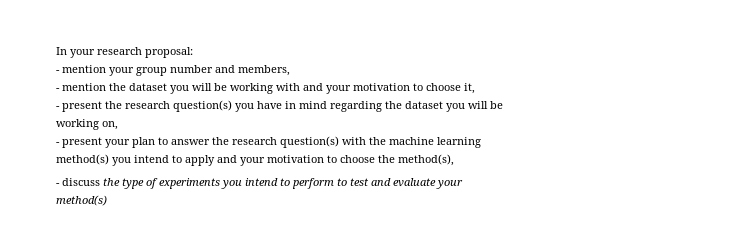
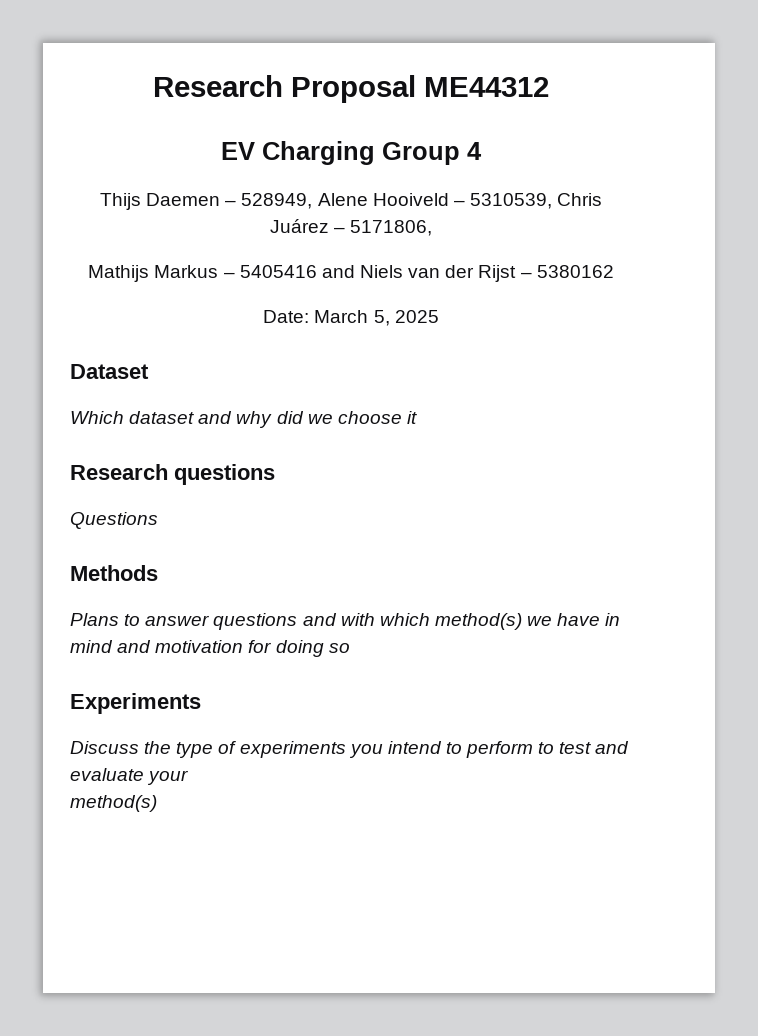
- In your research proposal:
- - mention your group number and members,
- - mention the dataset you will be working with and your motivation to choose it,
- - present the research question(s) you have in mind regarding the dataset you will be
- working on,
- - present your plan to answer the research question(s) with the machine learning
- method(s) you intend to apply and your motivation to choose the method(s),
- - discuss the type of experiments you intend to perform to test and evaluate your
+ Research Proposal ME44312
+ EV Charging Group 4
+ Thijs Daemen – 528949, Alene Hooiveld – 5310539, Chris Juárez – 5171806,
+ Mathijs Markus – 5405416 and Niels van der Rijst – 5380162
+ Date: March 5, 2025
+ Dataset
+ Which dataset and why did we choose it
+ Research questions
+ Questions
+ Methods
+ Plans to answer questions and with which method(s) we have in mind and motivation for doing so
+ Experiments
+ Discuss the type of experiments you intend to perform to test and evaluate your

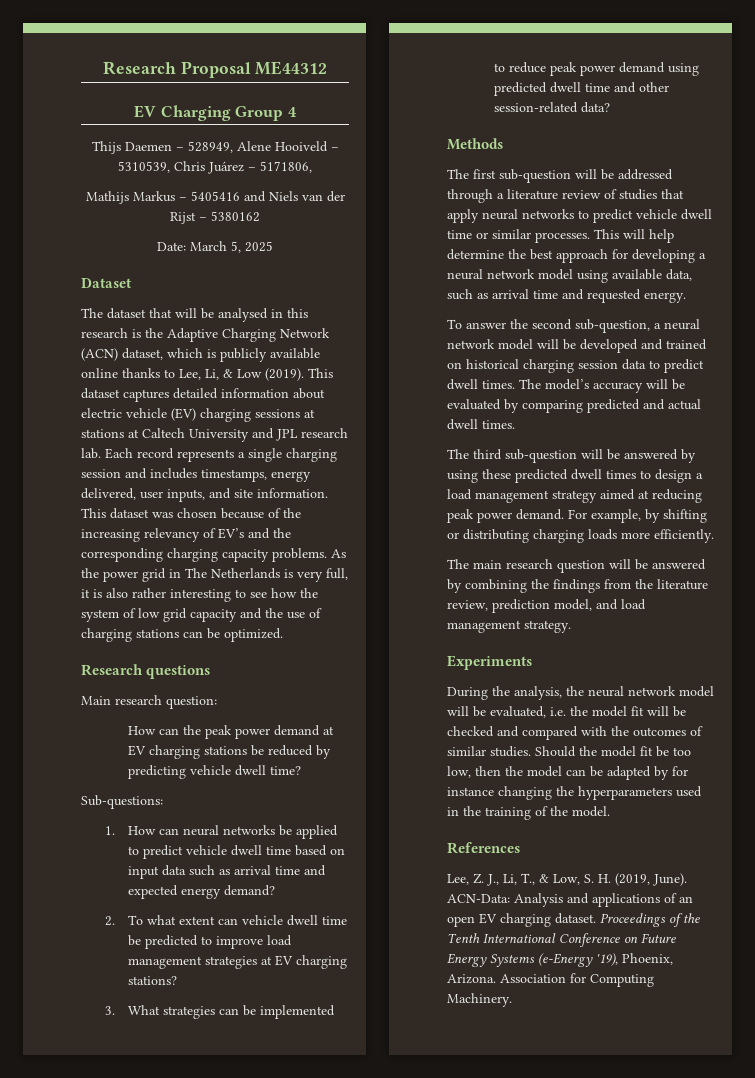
- Which dataset and why did we choose it
+ The dataset that will be analysed in this research is the Adaptive Charging Network (ACN) dataset, which is publicly available online thanks to Lee, Li, & Low (2019). This dataset captures detailed information about electric vehicle (EV) charging sessions at stations at Caltech University and JPL research lab. Each record represents a single charging session and includes timestamps, energy delivered, user inputs, and site information. This dataset was chosen because of the increasing relevancy of EV’s and the corresponding charging capacity problems. As the power grid in The Netherlands is very full, it is also rather interesting to see how the system of low grid capacity and the use of charging stations can be optimized.
  Research questions
- Questions
+ Main research question:
+ How can the peak power demand at EV charging stations be reduced by predicting vehicle dwell time?
+ Sub-questions:
+ 1. How can neural networks be applied to predict vehicle dwell time based on input data such as arrival time and expected energy demand?
+ 2. To what extent can vehicle dwell time be predicted to improve load management strategies at EV charging stations?
+ 3. What strategies can be implemented to reduce peak power demand using predicted dwell time and other session-related data?
  Methods
- Plans to answer questions and with which method(s) we have in mind and motivation for doing so
+ The first sub-question will be addressed through a literature review of studies that apply neural networks to predict vehicle dwell time or similar processes. This will help determine the best approach for developing a neural network model using available data, such as arrival time and requested energy.
+ To answer the second sub-question, a neural network model will be developed and trained on historical charging session data to predict dwell times. The model’s accuracy will be evaluated by comparing predicted and actual dwell times.
+ The third sub-question will be answered by using these predicted dwell times to design a load management strategy aimed at reducing peak power demand. For example, by shifting or distributing charging loads more efficiently.
+ The main research question will be answered by combining the findings from the literature review, prediction model, and load management strategy.
  Experiments
- Discuss the type of experiments you intend to perform to test and evaluate your
- method(s)
+ During the analysis, the neural network model will be evaluated, i.e. the model fit will be checked and compared with the outcomes of similar studies. Should the model fit be too low, then the model can be adapted by for instance changing the hyperparameters used in the training of the model.
+ References
+ Lee, Z. J., Li, T., & Low, S. H. (2019, June). ACN-Data: Analysis and applications of an open EV charging dataset. Proceedings of the Tenth International Conference on Future Energy Systems (e-Energy '19), Phoenix, Arizona. Association for Computing Machinery.

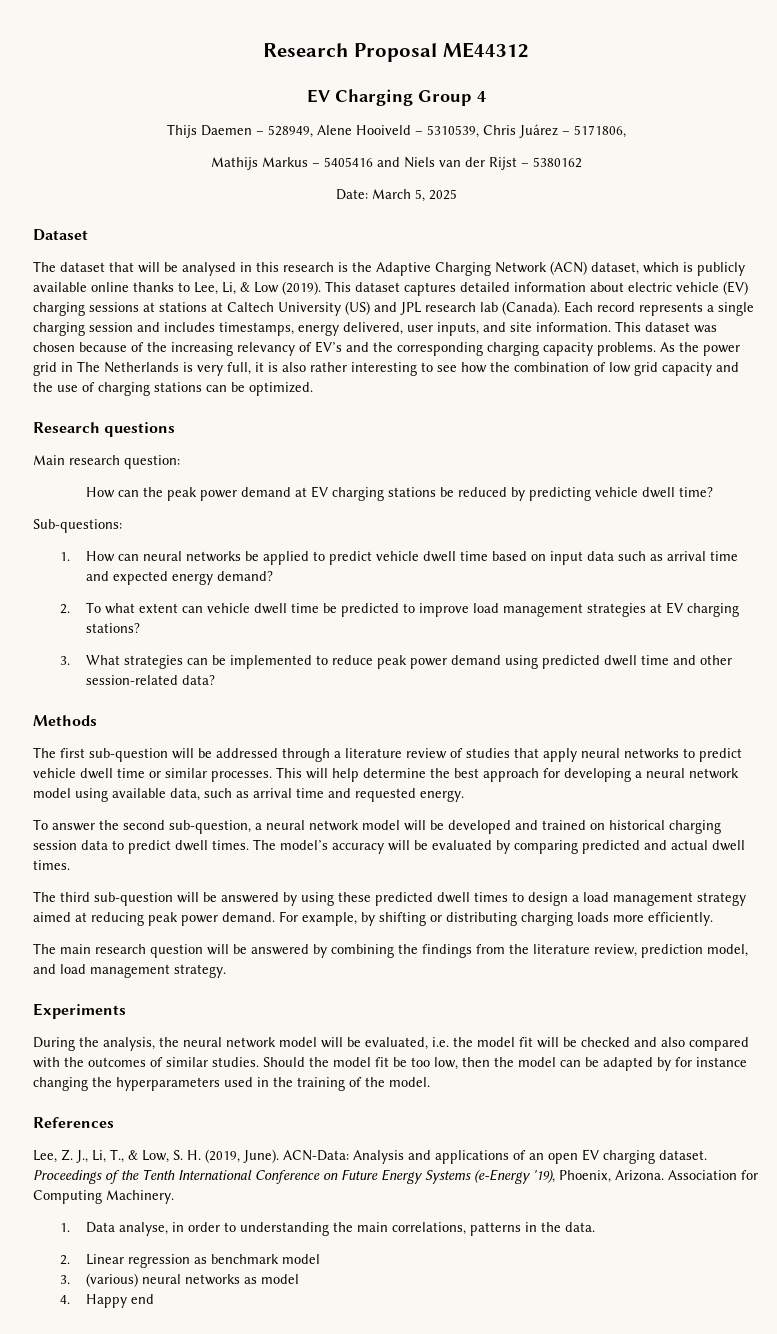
- This dataset captures detailed information about electric vehicle (EV) charging sessions at stations at Caltech University and JPL research lab.
+ This dataset captures detailed information about electric vehicle (EV) charging sessions at stations at Caltech University (US) and JPL research lab (Canada).
- As the power grid in The Netherlands is very full, it is also rather interesting to see how the system of low grid capacity and the use of charging stations can be optimized.
+ As the power grid in The Netherlands is very full, it is also rather interesting to see how the combination of low grid capacity and the use of charging stations can be optimized.
- During the analysis, the neural network model will be evaluated, i.e. the model fit will be checked and compared with the outcomes of similar studies.
+ During the analysis, the neural network model will be evaluated, i.e. the model fit will be checked and also compared with the outcomes of similar studies.
+ 1. Data analyse, in order to understanding the main correlations, patterns in the data.
+ 2. Linear regression as benchmark model
+ 3. (various) neural networks as model
+ 4. Happy end

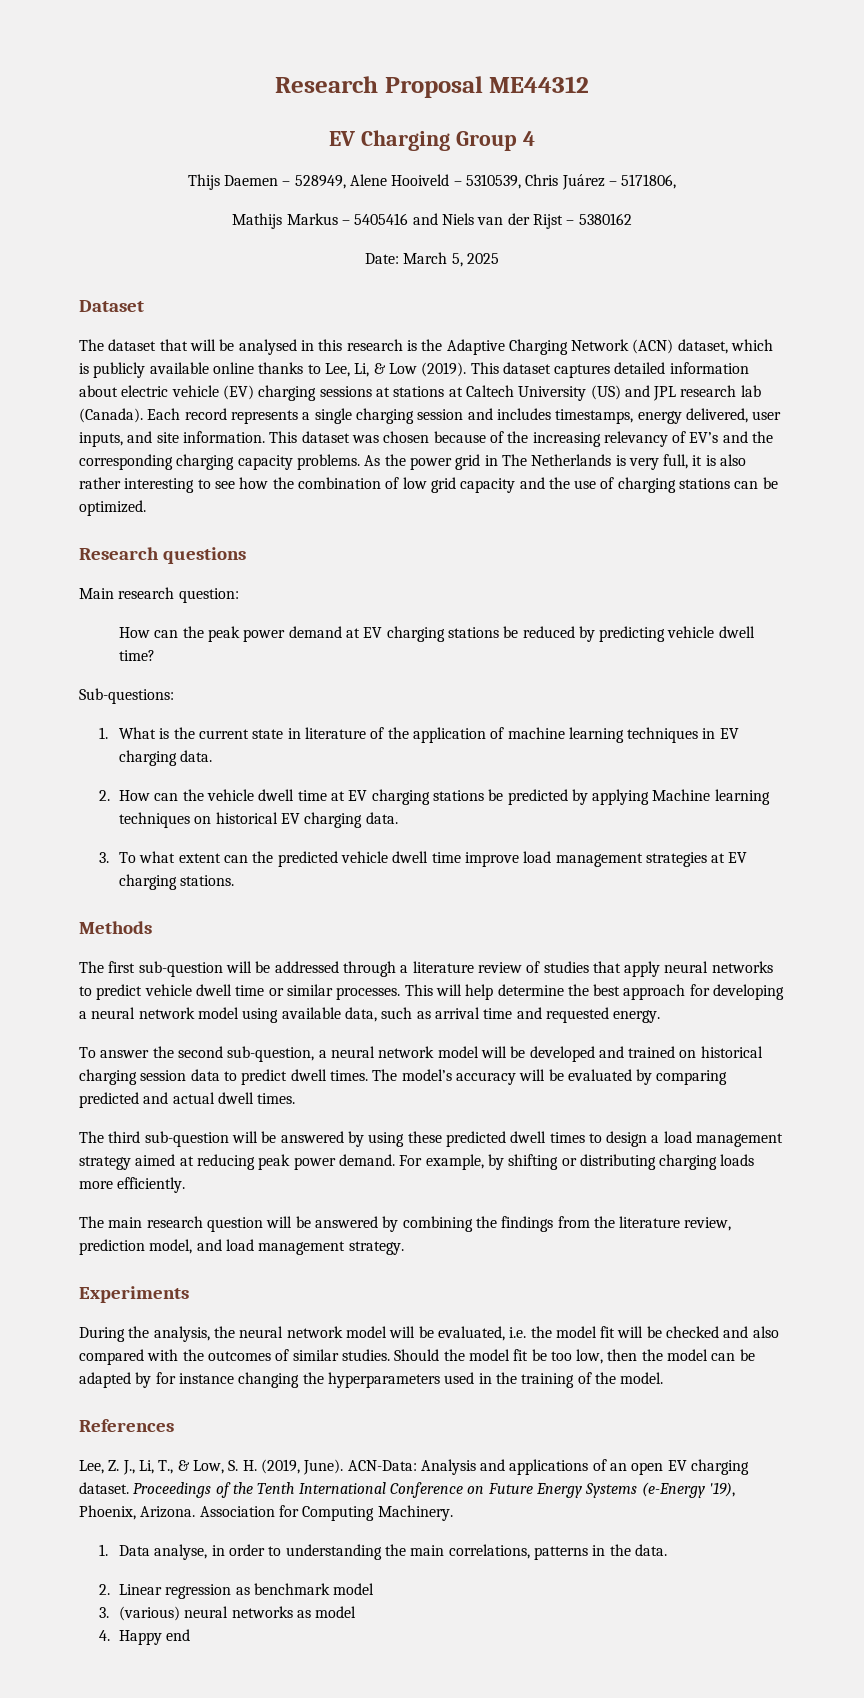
- 1. How can neural networks be applied to predict vehicle dwell time based on input data such as arrival time and expected energy demand?
- 2. To what extent can vehicle dwell time be predicted to improve load management strategies at EV charging stations?
- 3. What strategies can be implemented to reduce peak power demand using predicted dwell time and other session-related data?
+ 1. What is the current state in literature of the application of machine learning techniques in EV charging data.
+ 2. How can the vehicle dwell time at EV charging stations be predicted by applying Machine learning techniques on historical EV charging data.
+ 3. To what extent can the predicted vehicle dwell time improve load management strategies at EV charging stations.

